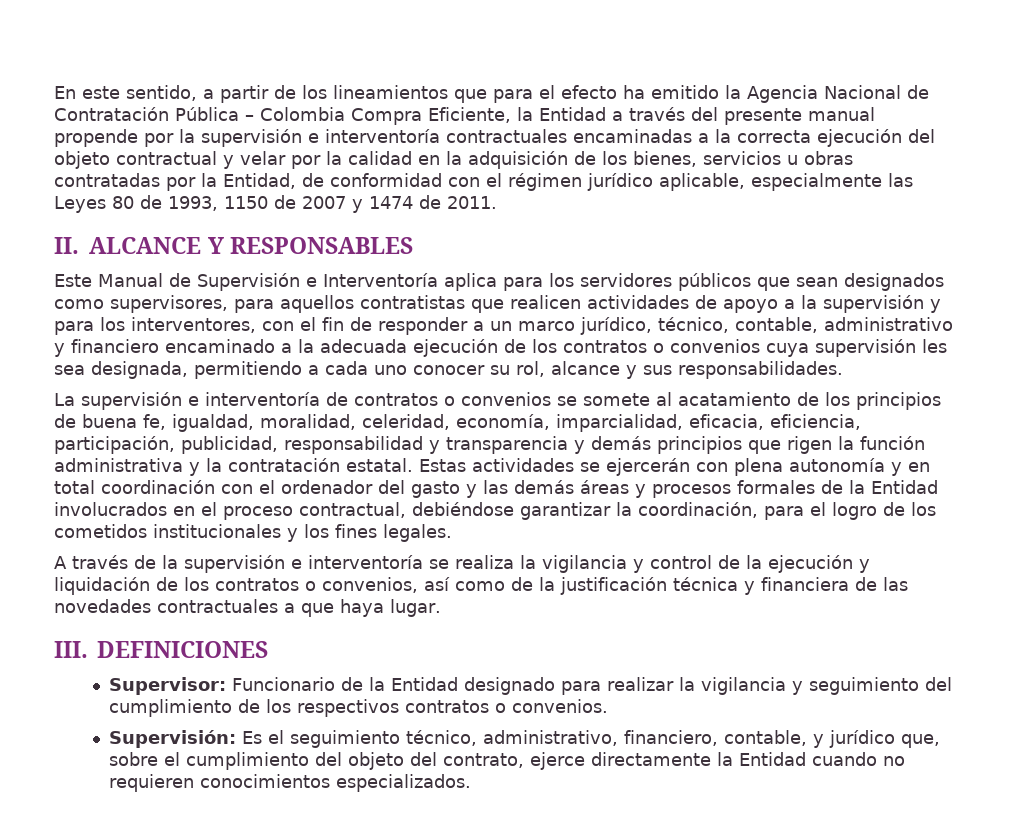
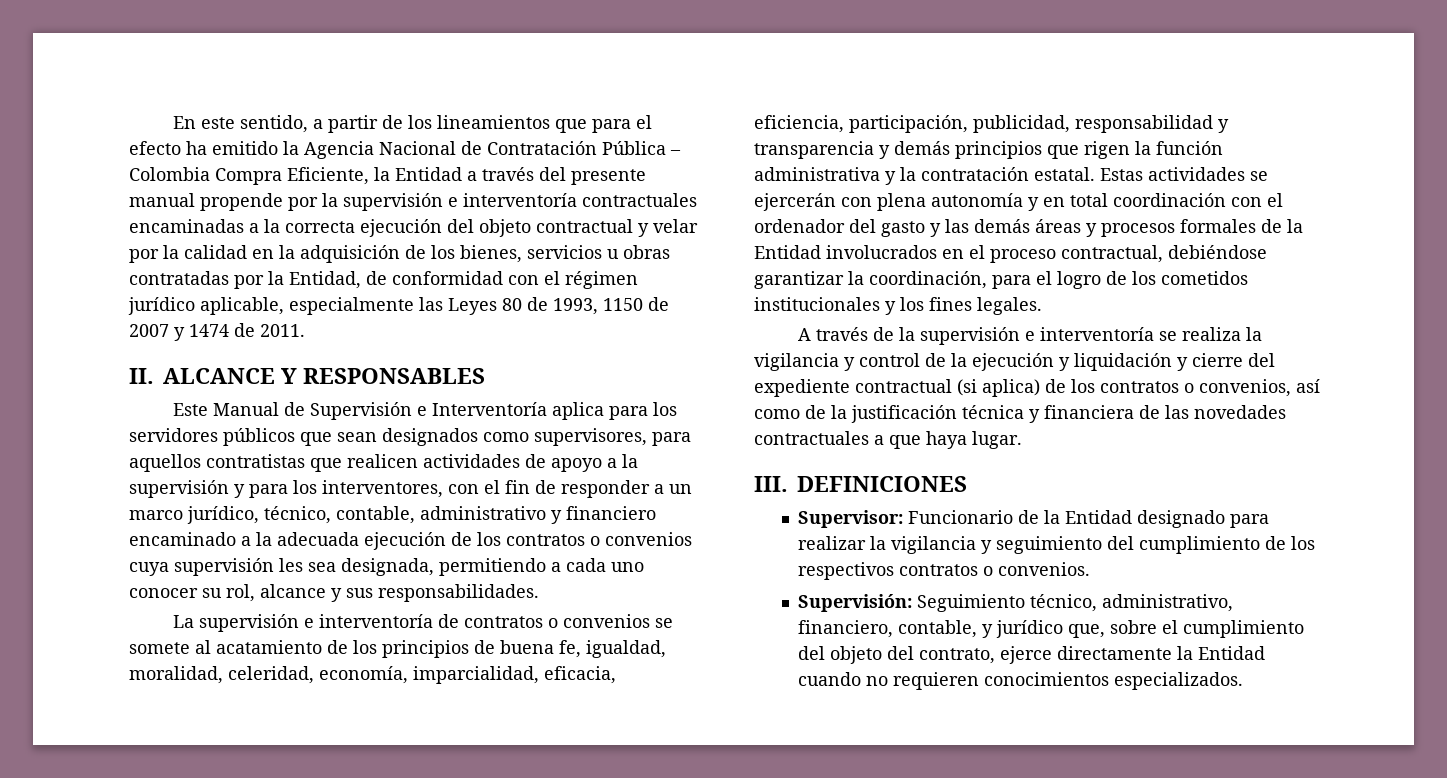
- A través de la supervisión e interventoría se realiza la vigilancia y control de la ejecución y liquidación de los contratos o convenios, así como de la justificación técnica y financiera de las novedades contractuales a que haya lugar.
+ A través de la supervisión e interventoría se realiza la vigilancia y control de la ejecución y liquidación y cierre del expediente contractual (si aplica) de los contratos o convenios, así como de la justificación técnica y financiera de las novedades contractuales a que haya lugar.
- Supervisión: Es el seguimiento técnico, administrativo, financiero, contable, y jurídico que, sobre el cumplimiento del objeto del contrato, ejerce directamente la Entidad cuando no requieren conocimientos especializados.
+ Supervisión: Seguimiento técnico, administrativo, financiero, contable, y jurídico que, sobre el cumplimiento del objeto del contrato, ejerce directamente la Entidad cuando no requieren conocimientos especializados.

